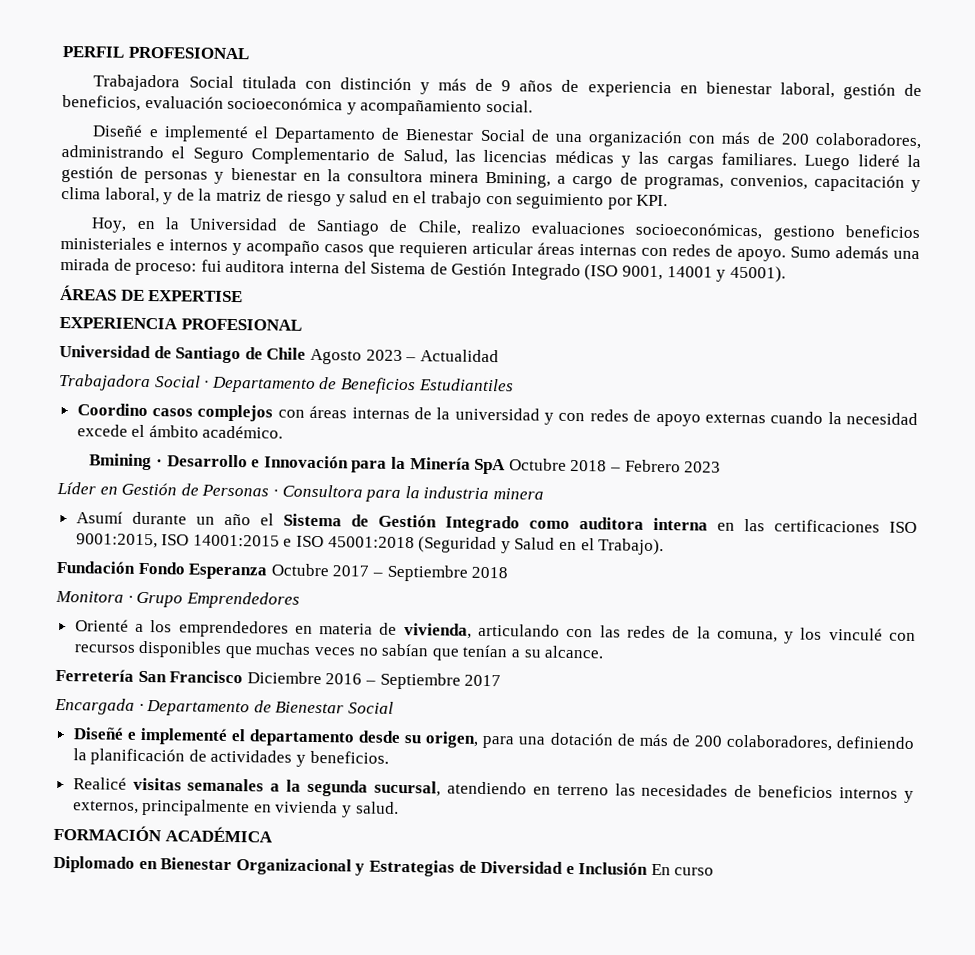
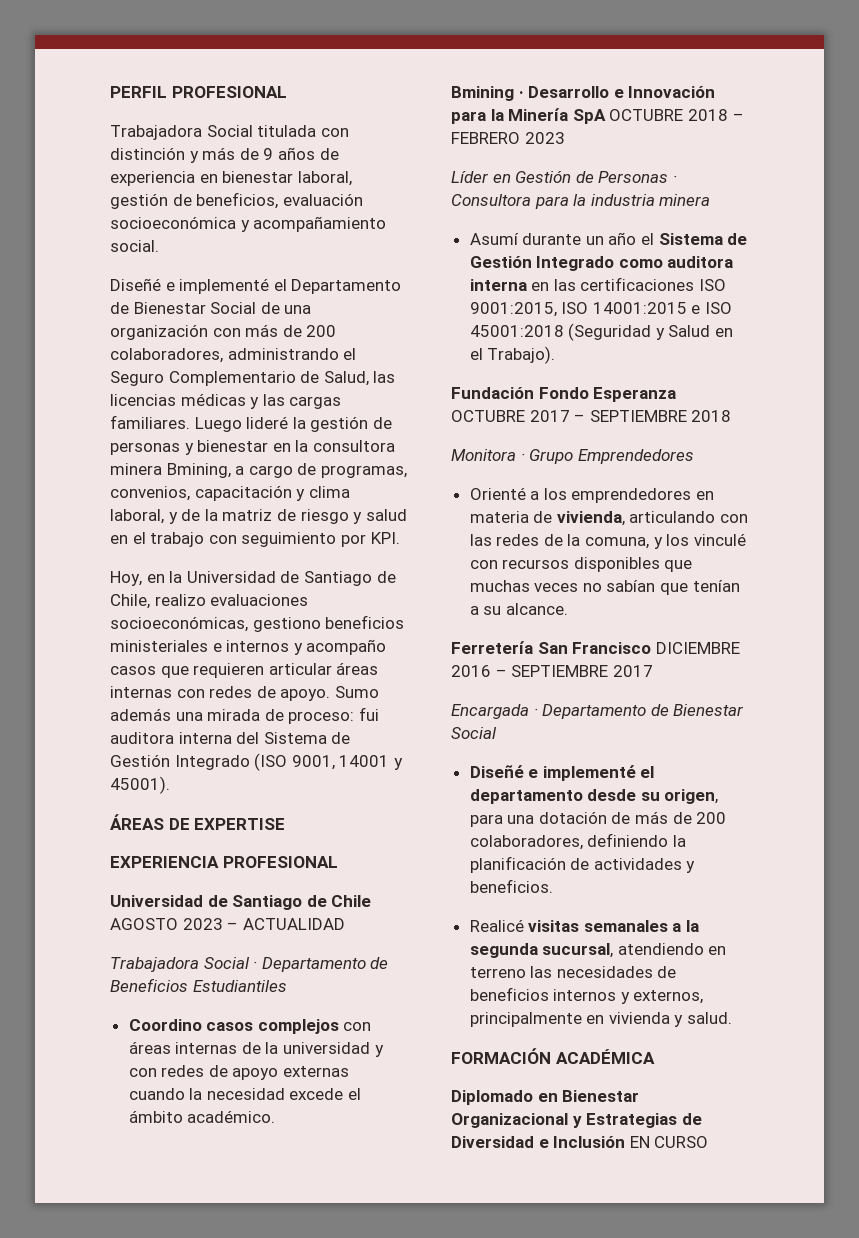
- Universidad de Santiago de Chile Agosto 2023 – Actualidad
+ Universidad de Santiago de Chile AGOSTO 2023 – ACTUALIDAD
- Bmining · Desarrollo e Innovación para la Minería SpA Octubre 2018 – Febrero 2023
+ Bmining · Desarrollo e Innovación para la Minería SpA OCTUBRE 2018 – FEBRERO 2023
- Fundación Fondo Esperanza Octubre 2017 – Septiembre 2018
+ Fundación Fondo Esperanza OCTUBRE 2017 – SEPTIEMBRE 2018
- Ferretería San Francisco Diciembre 2016 – Septiembre 2017
+ Ferretería San Francisco DICIEMBRE 2016 – SEPTIEMBRE 2017
- Diplomado en Bienestar Organizacional y Estrategias de Diversidad e Inclusión En curso
+ Diplomado en Bienestar Organizacional y Estrategias de Diversidad e Inclusión EN CURSO

